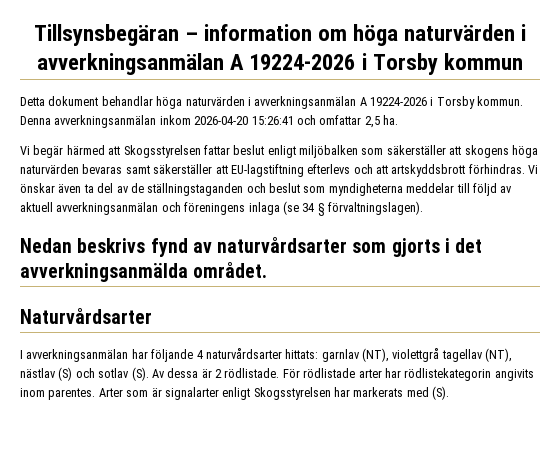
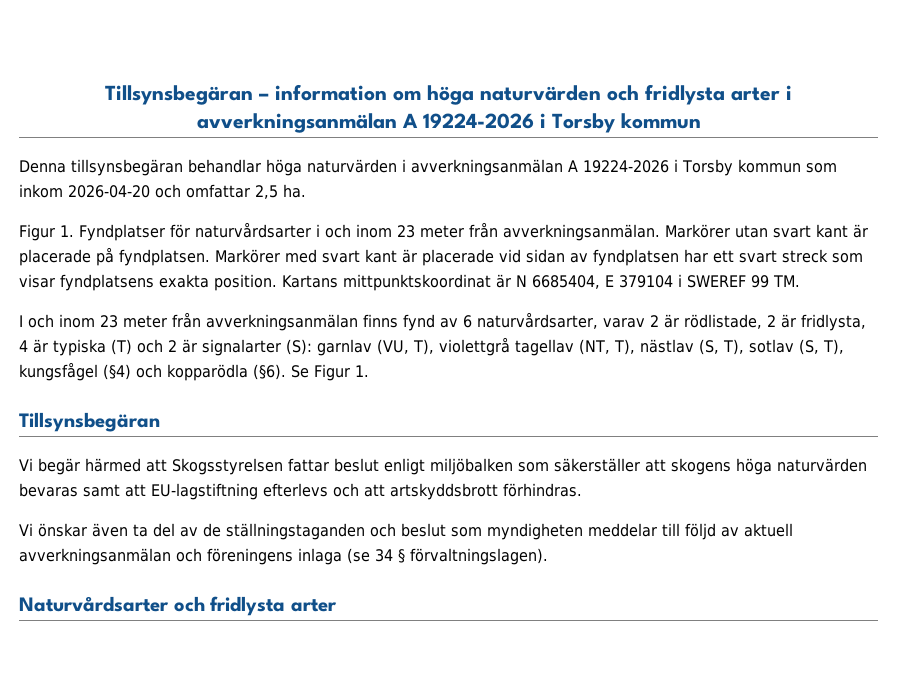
- Tillsynsbegäran – information om höga naturvärden i avverkningsanmälan A 19224-2026 i Torsby kommun
- Detta dokument behandlar höga naturvärden i avverkningsanmälan A 19224-2026 i Torsby kommun. Denna avverkningsanmälan inkom 2026-04-20 15:26:41 och omfattar 2,5 ha.
+ Tillsynsbegäran – information om höga naturvärden och fridlysta arter i avverkningsanmälan A 19224-2026 i Torsby kommun
+ Denna tillsynsbegäran behandlar höga naturvärden i avverkningsanmälan A 19224-2026 i Torsby kommun som inkom 2026-04-20 och omfattar 2,5 ha.
+ Figur 1. Fyndplatser för naturvårdsarter i och inom 23 meter från avverkningsanmälan. Markörer utan svart kant är placerade på fyndplatsen. Markörer med svart kant är placerade vid sidan av fyndplatsen har ett svart streck som visar fyndplatsens exakta position. Kartans mittpunktskoordinat är N 6685404, E 379104 i SWEREF 99 TM.
+ I och inom 23 meter från avverkningsanmälan finns fynd av 6 naturvårdsarter, varav 2 är rödlistade, 2 är fridlysta, 4 är typiska (T) och 2 är signalarter (S): garnlav (VU, T), violettgrå tagellav (NT, T), nästlav (S, T), sotlav (S, T), kungsfågel (§4) och kopparödla (§6). Se Figur 1.
+ Tillsynsbegäran
- Vi begär härmed att Skogsstyrelsen fattar beslut enligt miljöbalken som säkerställer att skogens höga naturvärden bevaras samt säkerställer att EU-lagstiftning efterlevs och att artskyddsbrott förhindras. Vi önskar även ta del av de ställningstaganden och beslut som myndigheterna meddelar till följd av aktuell avverkningsanmälan och föreningens inlaga (se 34 § förvaltningslagen).
+ Vi begär härmed att Skogsstyrelsen fattar beslut enligt miljöbalken som säkerställer att skogens höga naturvärden bevaras samt att EU-lagstiftning efterlevs och att artskyddsbrott förhindras.
+ Vi önskar även ta del av de ställningstaganden och beslut som myndigheten meddelar till följd av aktuell avverkningsanmälan och föreningens inlaga (se 34 § förvaltningslagen).
- Nedan beskrivs fynd av naturvårdsarter som gjorts i det avverkningsanmälda området.
- Naturvårdsarter
- I avverkningsanmälan har följande 4 naturvårdsarter hittats: garnlav (NT), violettgrå tagellav (NT), nästlav (S) och sotlav (S). Av dessa är 2 rödlistade. För rödlistade arter har rödlistekategorin angivits inom parentes. Arter som är signalarter enligt Skogsstyrelsen har markerats med (S).
+ Naturvårdsarter och fridlysta arter

